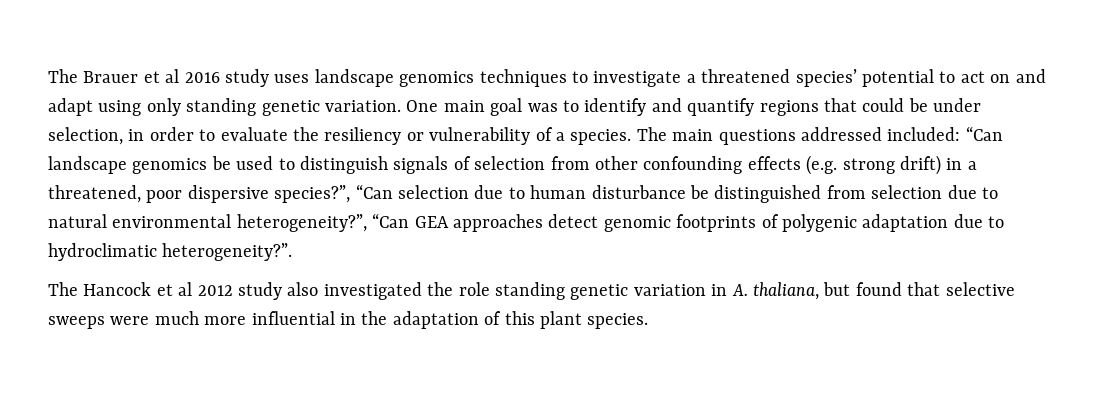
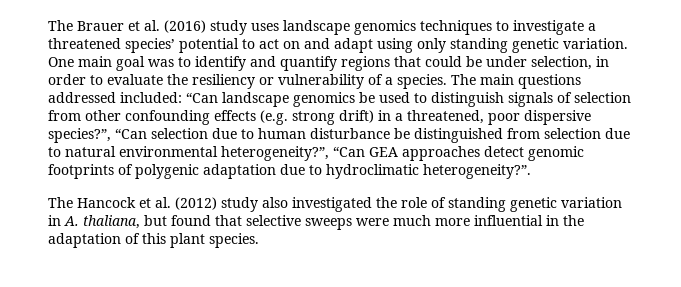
- The Brauer et al 2016 study uses landscape genomics techniques to investigate a threatened species’ potential to act on and adapt using only standing genetic variation.
+ The Brauer et al. (2016) study uses landscape genomics techniques to investigate a threatened species’ potential to act on and adapt using only standing genetic variation.
- The Hancock et al 2012 study also investigated the role standing genetic variation in A. thaliana, but found that selective sweeps were much more influential in the adaptation of this plant species.
+ The Hancock et al. (2012) study also investigated the role of standing genetic variation in A. thaliana, but found that selective sweeps were much more influential in the adaptation of this plant species.

